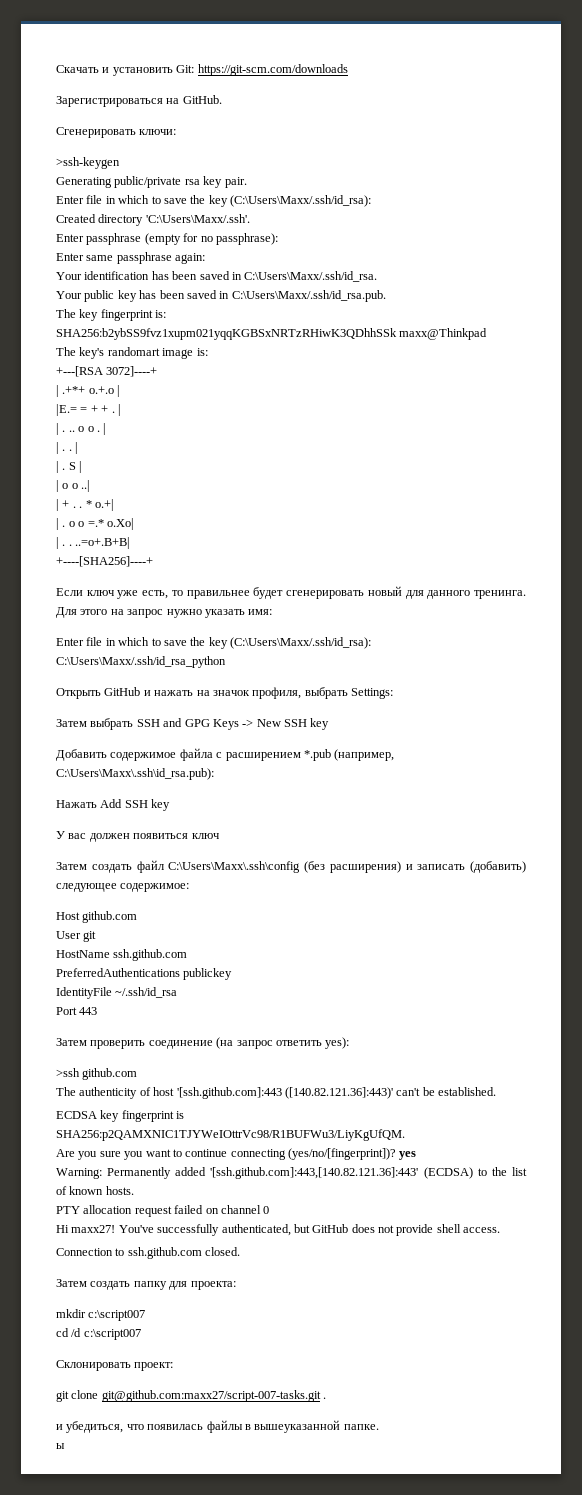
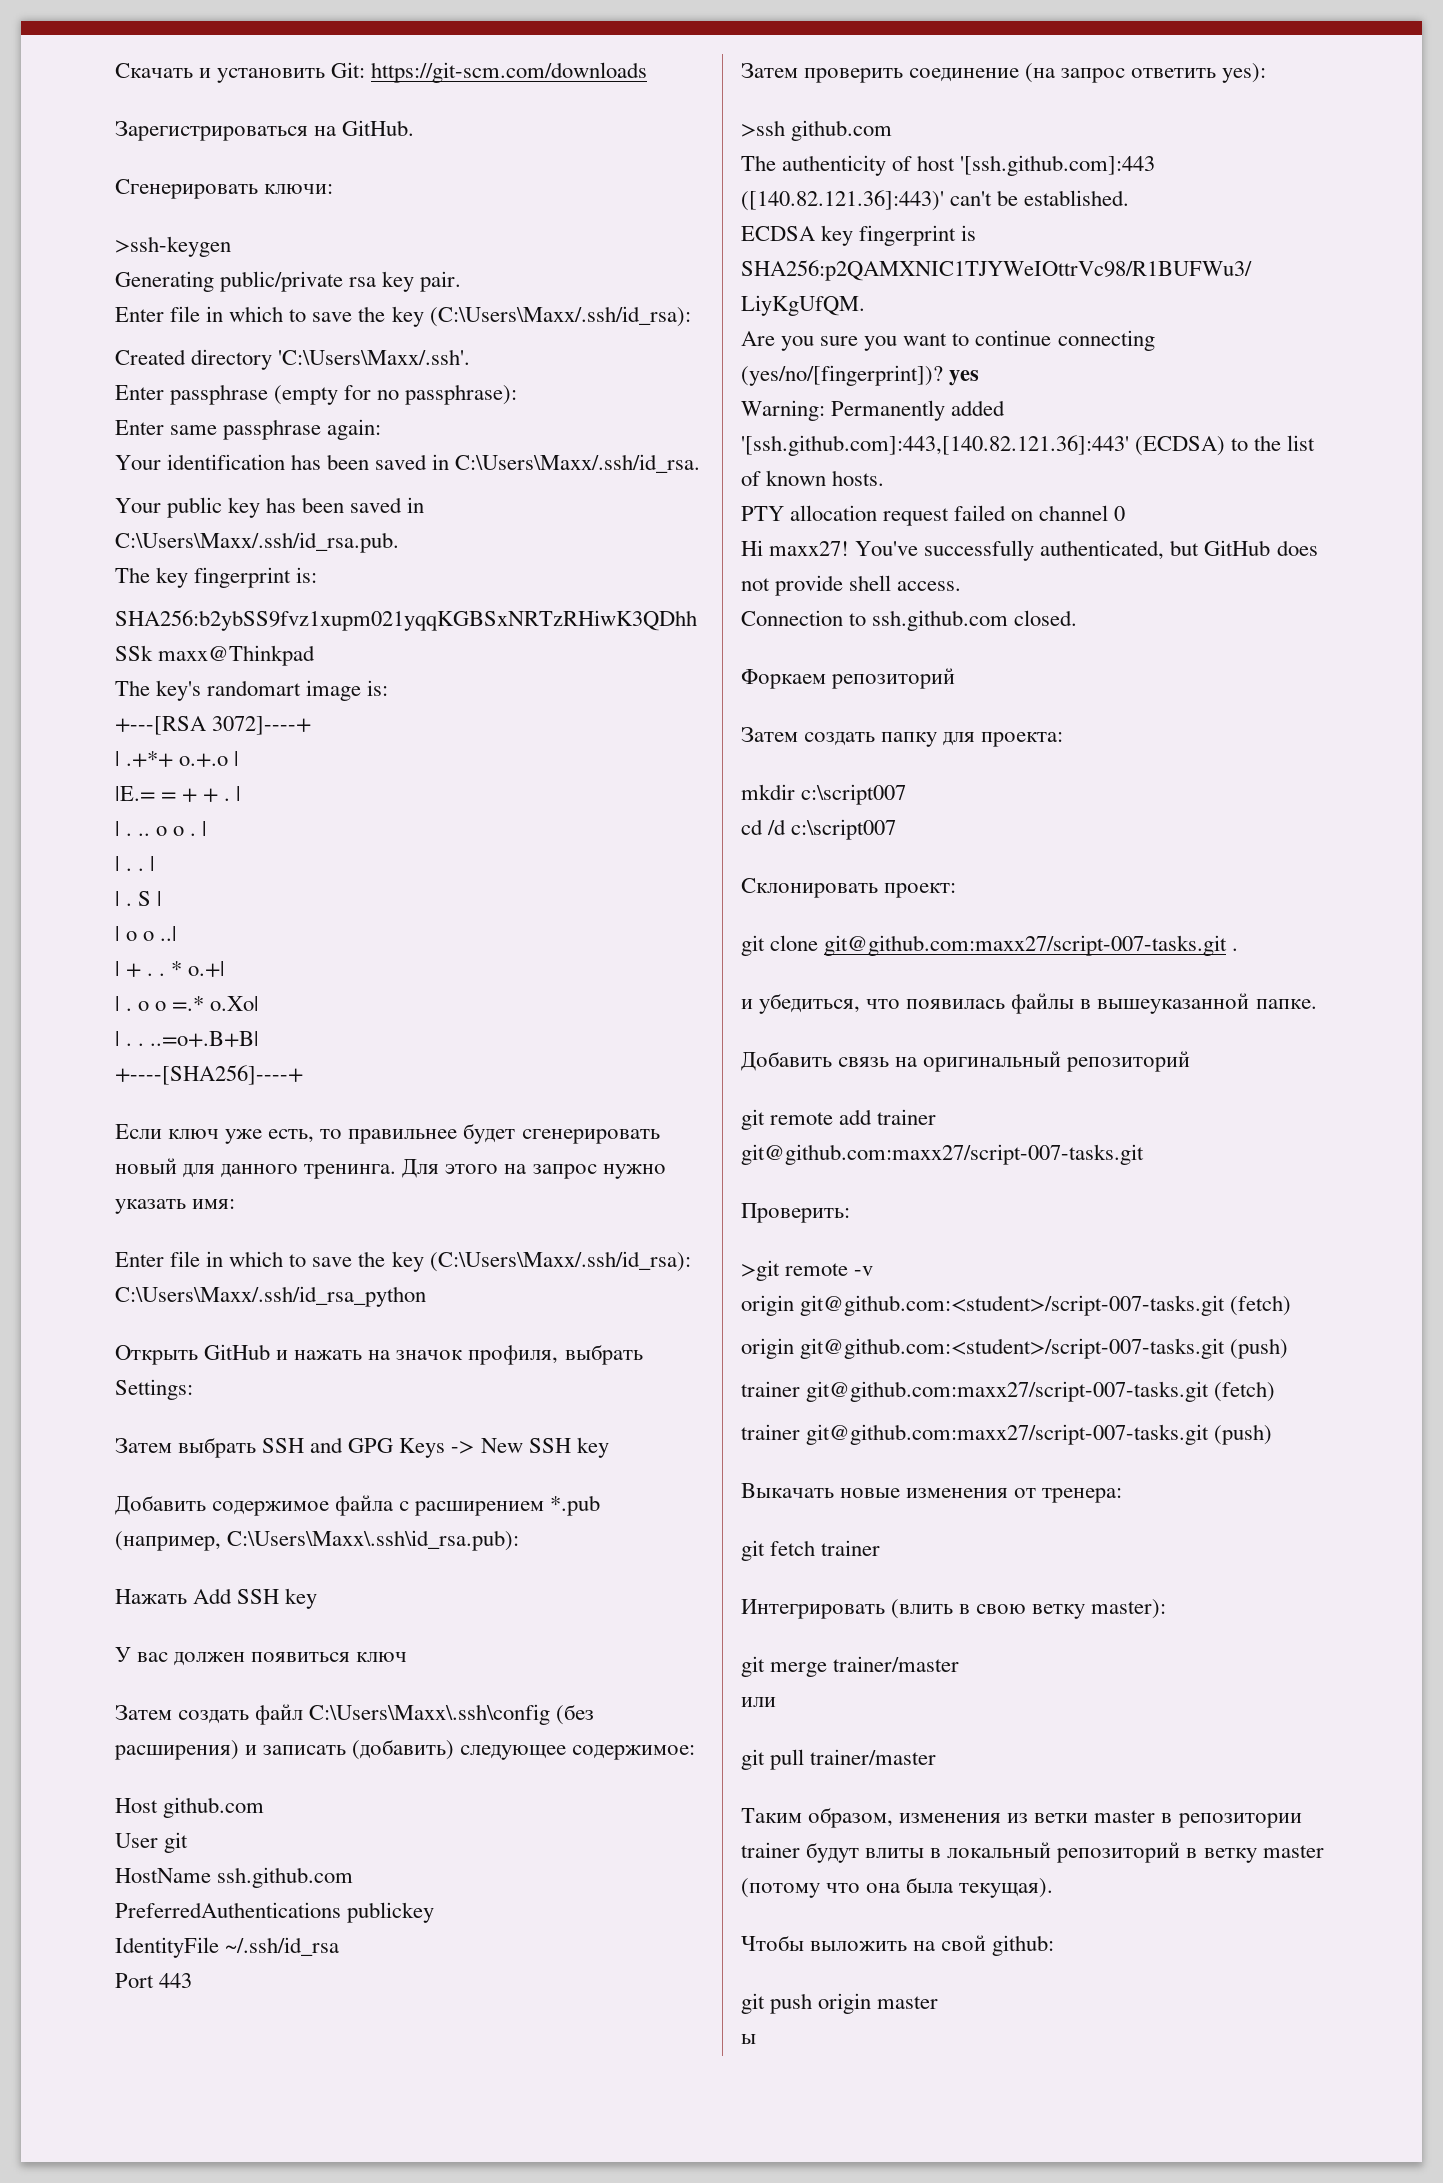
+ Форкаем репозиторий
+ Добавить связь на оригинальный репозиторий
+ git remote add trainer git@github.com:maxx27/script-007-tasks.git
+ Проверить:
+ >git remote -v
+ origin git@github.com:<student>/script-007-tasks.git (fetch)
+ origin git@github.com:<student>/script-007-tasks.git (push)
+ trainer git@github.com:maxx27/script-007-tasks.git (fetch)
+ trainer git@github.com:maxx27/script-007-tasks.git (push)
+ Выкачать новые изменения от тренера:
+ git fetch trainer
+ Интегрировать (влить в свою ветку master):
+ git merge trainer/master
+ или
+ git pull trainer/master
+ Таким образом, изменения из ветки master в репозитории trainer будут влиты в локальный репозиторий в ветку master (потому что она была текущая).
+ Чтобы выложить на свой github:
+ git push origin master

